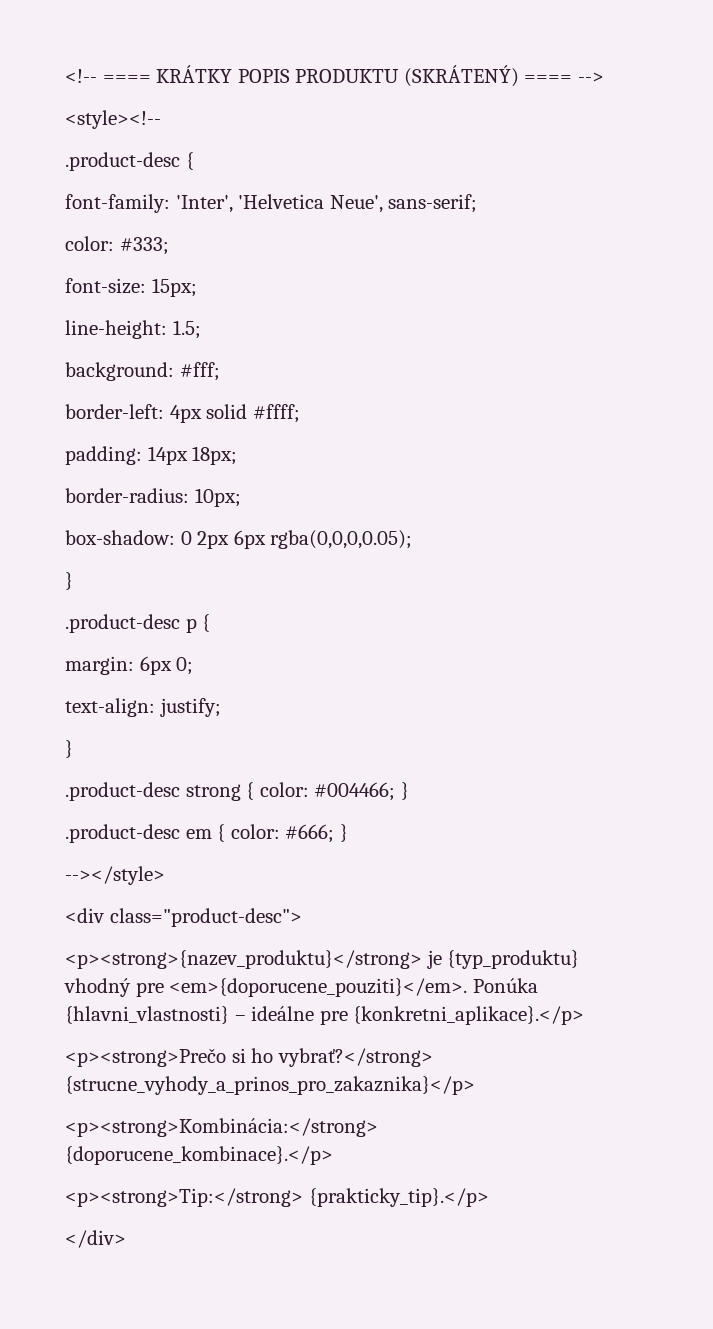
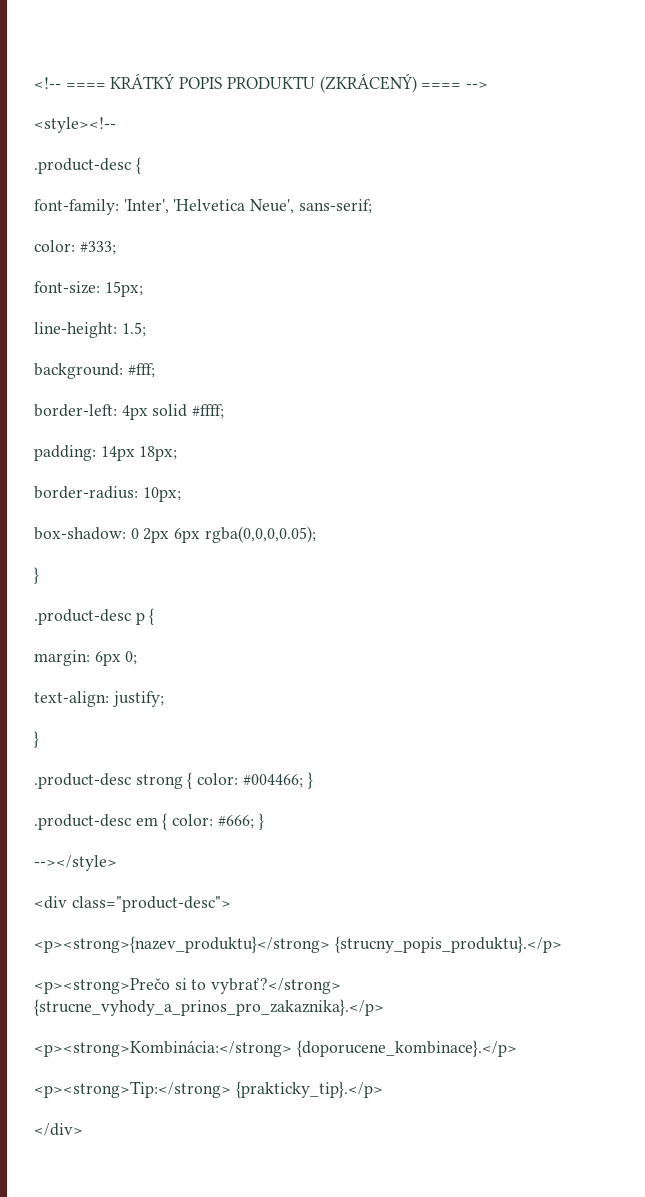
- <!-- ==== KRÁTKY POPIS PRODUKTU (SKRÁTENÝ) ==== -->
+ <!-- ==== KRÁTKÝ POPIS PRODUKTU (ZKRÁCENÝ) ==== -->
- <p><strong>{nazev_produktu}</strong> je {typ_produktu} vhodný pre <em>{doporucene_pouziti}</em>. Ponúka {hlavni_vlastnosti} – ideálne pre {konkretni_aplikace}.</p>
+ <p><strong>{nazev_produktu}</strong> {strucny_popis_produktu}.</p>
- <p><strong>Prečo si ho vybrať?</strong> {strucne_vyhody_a_prinos_pro_zakaznika}</p>
+ <p><strong>Prečo si to vybrať?</strong> {strucne_vyhody_a_prinos_pro_zakaznika}.</p>

